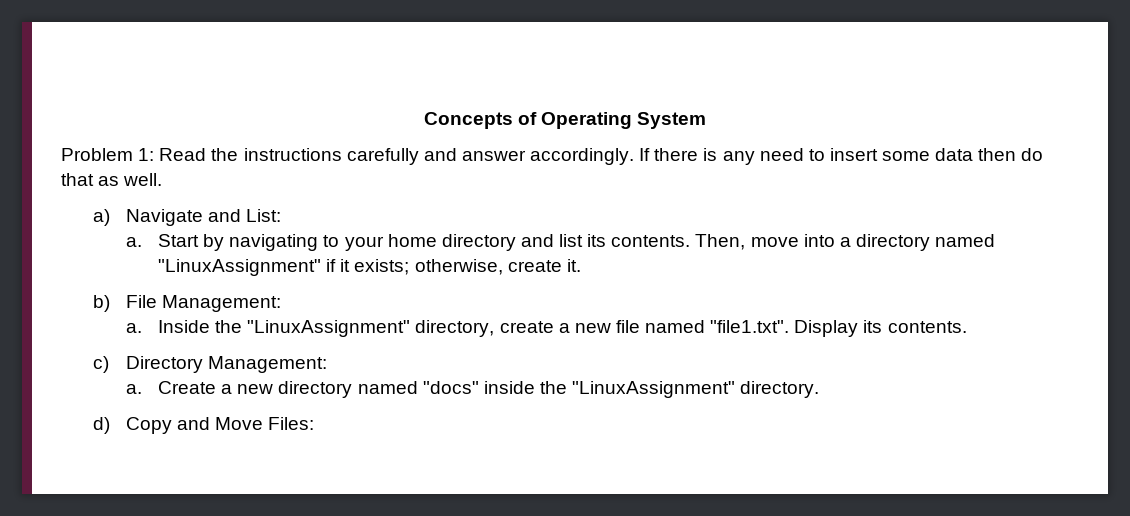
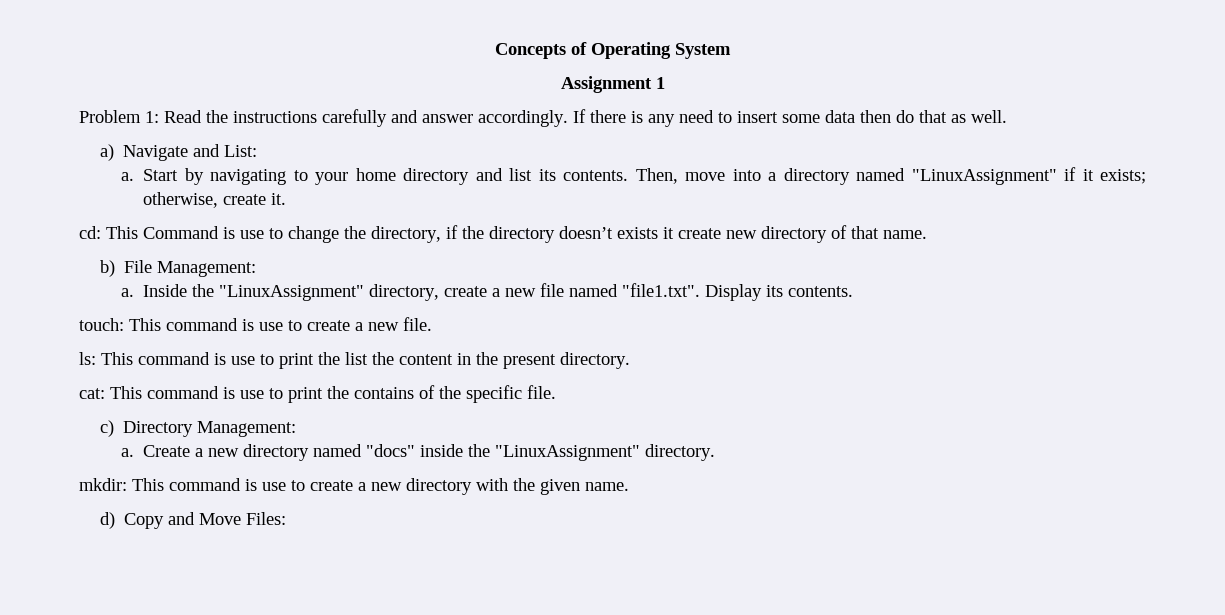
+ Assignment 1
+ cd: This Command is use to change the directory, if the directory doesn’t exists it create new directory of that name.
+ touch: This command is use to create a new file.
+ ls: This command is use to print the list the content in the present directory.
+ cat: This command is use to print the contains of the specific file.
+ mkdir: This command is use to create a new directory with the given name.

